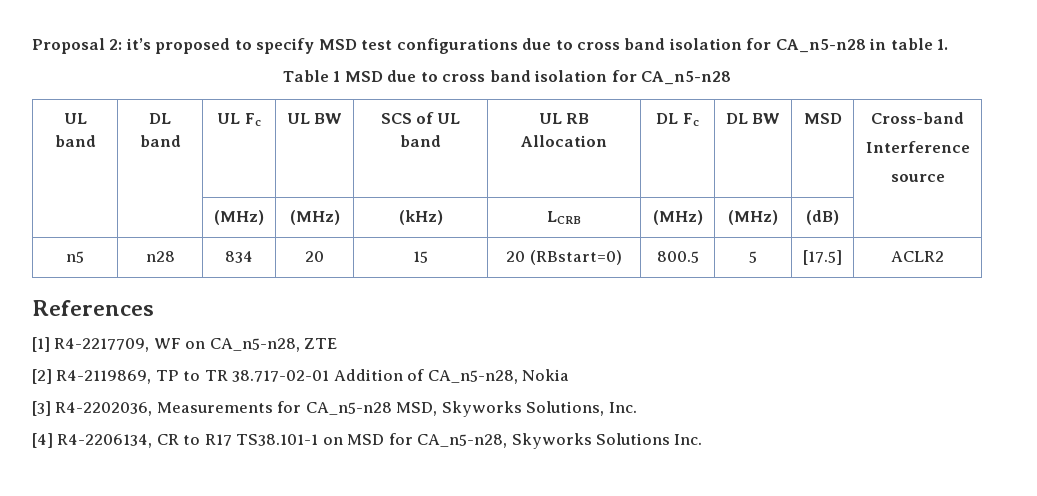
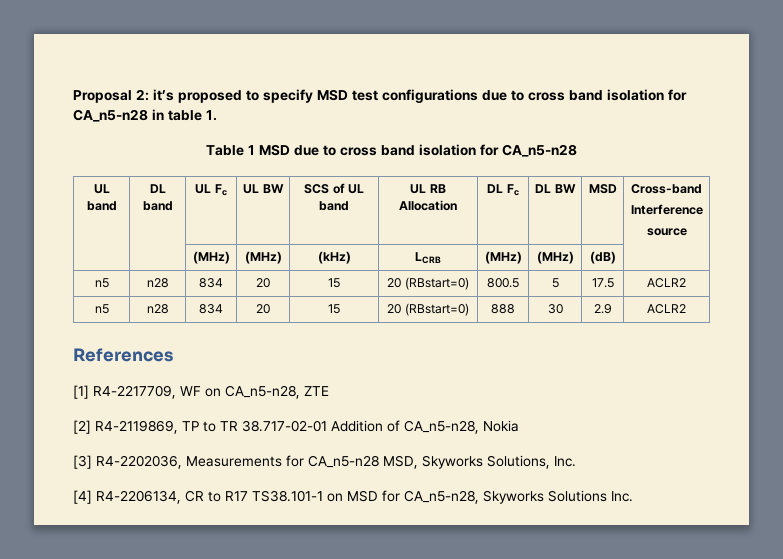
- n5 | n28 | 834 | 20 | 15 | 20 (RBstart=0) | 800.5 | 5 | [17.5] | ACLR2
+ n5 | n28 | 834 | 20 | 15 | 20 (RBstart=0) | 800.5 | 5 | 17.5 | ACLR2
+ n5 | n28 | 834 | 20 | 15 | 20 (RBstart=0) | 888 | 30 | 2.9 | ACLR2

